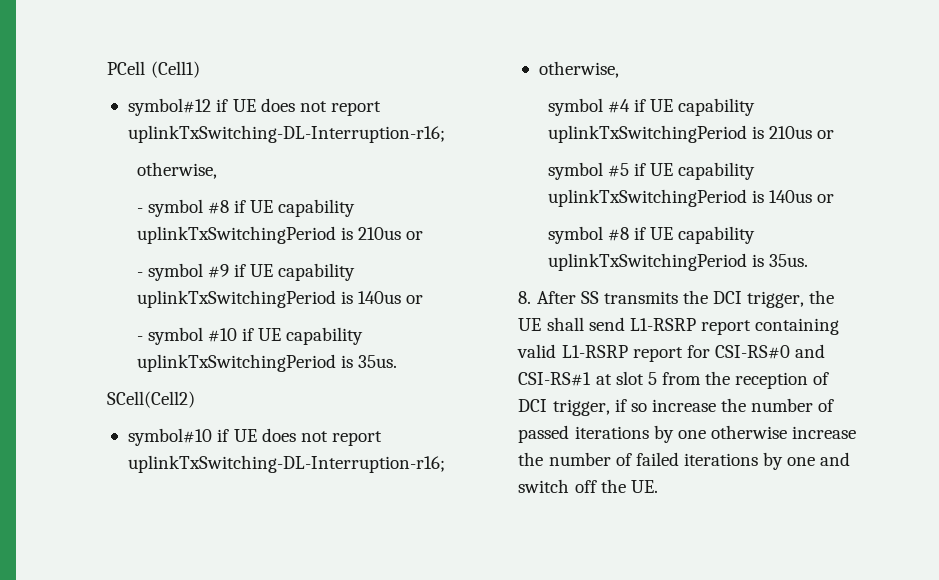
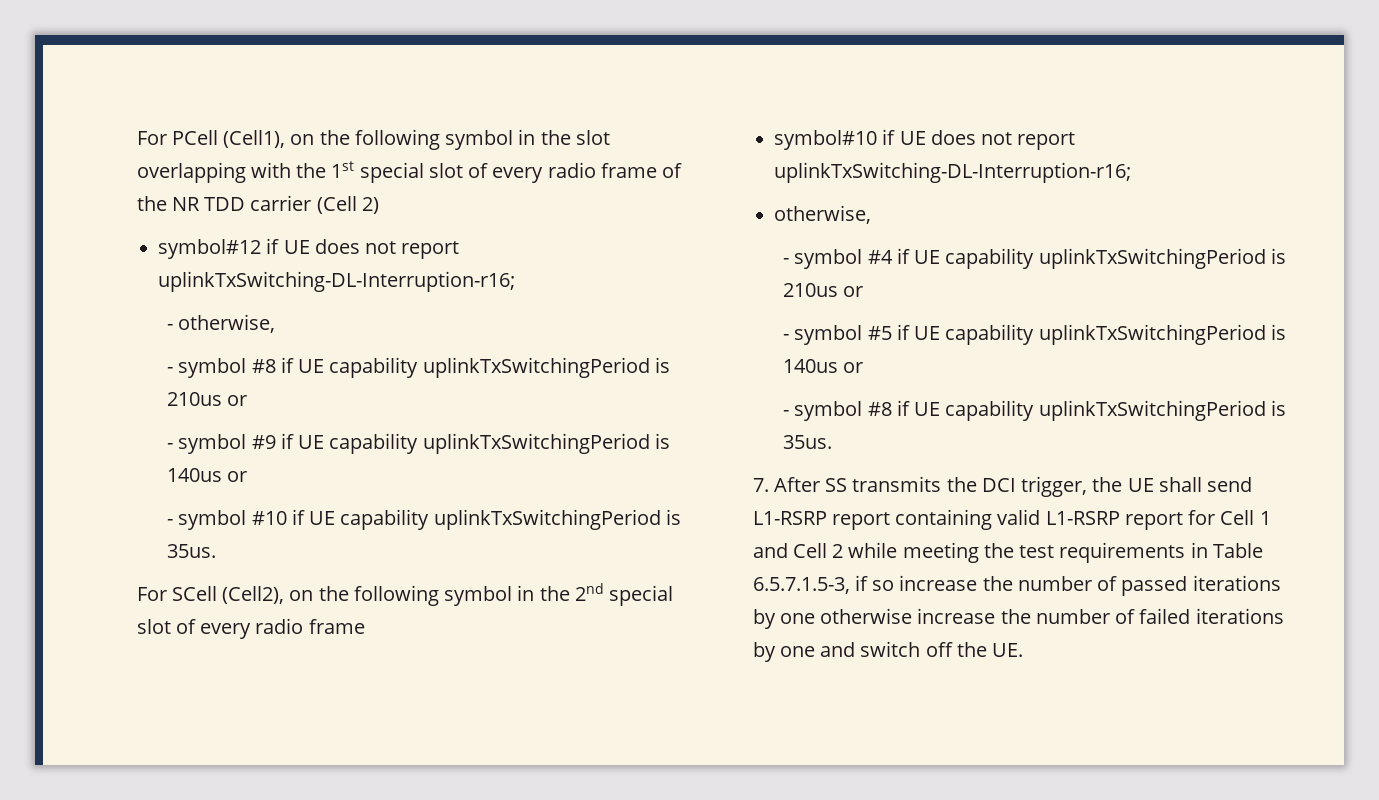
- PCell (Cell1)
+ For PCell (Cell1), on the following symbol in the slot overlapping with the 1st special slot of every radio frame of the NR TDD carrier (Cell 2)
  symbol#12 if UE does not report uplinkTxSwitching-DL-Interruption-r16;
- otherwise,
+ - otherwise,
- SCell(Cell2)
+ For SCell (Cell2), on the following symbol in the 2nd special slot of every radio frame
- symbol #4 if UE capability uplinkTxSwitchingPeriod is 210us or
+ - symbol #4 if UE capability uplinkTxSwitchingPeriod is 210us or
- symbol #5 if UE capability uplinkTxSwitchingPeriod is 140us or
+ - symbol #5 if UE capability uplinkTxSwitchingPeriod is 140us or
- symbol #8 if UE capability uplinkTxSwitchingPeriod is 35us.
+ - symbol #8 if UE capability uplinkTxSwitchingPeriod is 35us.
- 8. After SS transmits the DCI trigger, the UE shall send L1-RSRP report containing valid L1-RSRP report for CSI-RS#0 and CSI-RS#1 at slot 5 from the reception of DCI trigger, if so increase the number of passed iterations by one otherwise increase the number of failed iterations by one and switch off the UE.
+ 7. After SS transmits the DCI trigger, the UE shall send L1-RSRP report containing valid L1-RSRP report for Cell 1 and Cell 2 while meeting the test requirements in Table 6.5.7.1.5-3, if so increase the number of passed iterations by one otherwise increase the number of failed iterations by one and switch off the UE.

